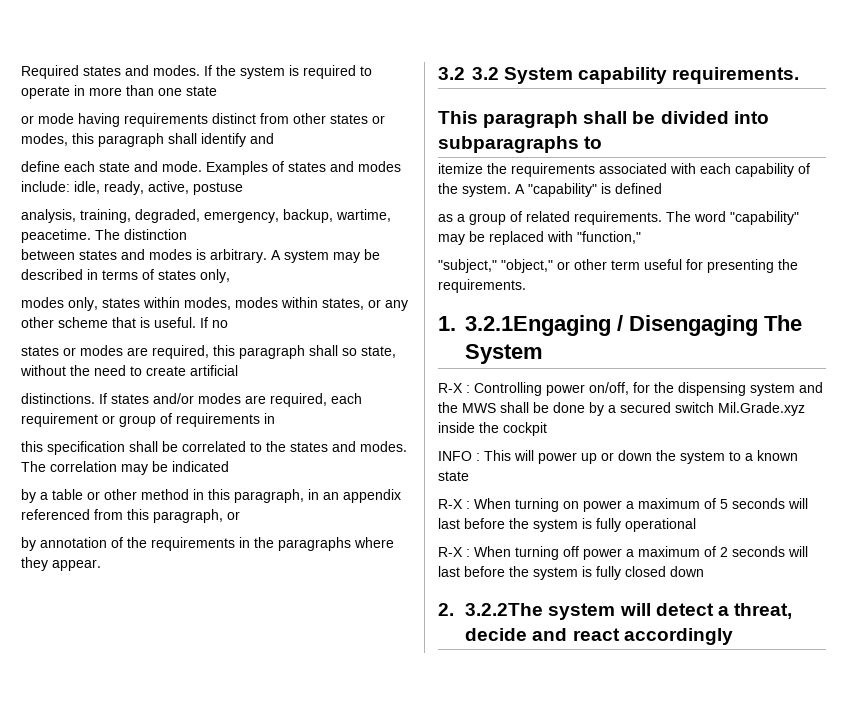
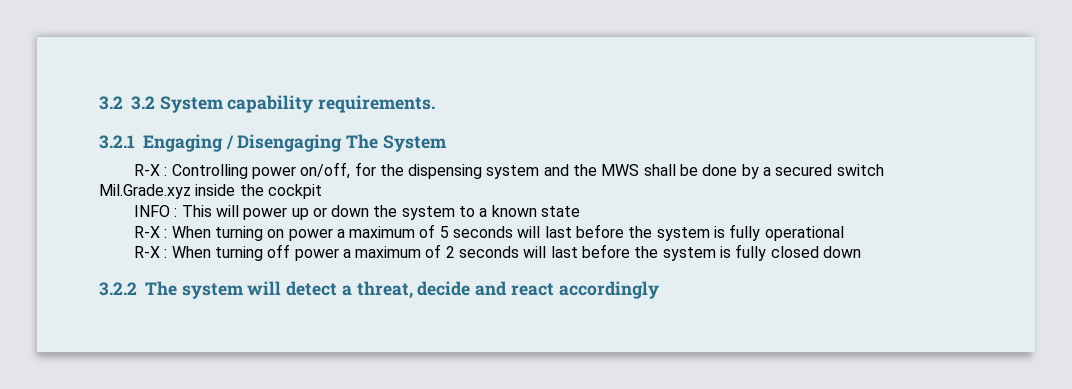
- Required states and modes. If the system is required to operate in more than one state
- or mode having requirements distinct from other states or modes, this paragraph shall identify and
- define each state and mode. Examples of states and modes include: idle, ready, active, postuse
- analysis, training, degraded, emergency, backup, wartime, peacetime. The distinction
- between states and modes is arbitrary. A system may be described in terms of states only,
- modes only, states within modes, modes within states, or any other scheme that is useful. If no
- states or modes are required, this paragraph shall so state, without the need to create artificial
- distinctions. If states and/or modes are required, each requirement or group of requirements in
- this specification shall be correlated to the states and modes. The correlation may be indicated
- by a table or other method in this paragraph, in an appendix referenced from this paragraph, or
- by annotation of the requirements in the paragraphs where they appear.
- This paragraph shall be divided into subparagraphs to
- itemize the requirements associated with each capability of the system. A "capability" is defined
- as a group of related requirements. The word "capability" may be replaced with "function,"
- "subject," "object," or other term useful for presenting the requirements.
- 1. 3.2.1Engaging / Disengaging The System
+ 3.2.1 Engaging / Disengaging The System
- 2. 3.2.2The system will detect a threat, decide and react accordingly
+ 3.2.2 The system will detect a threat, decide and react accordingly

